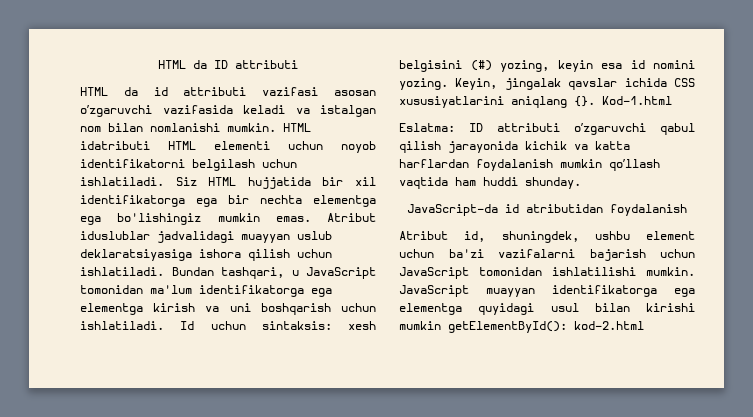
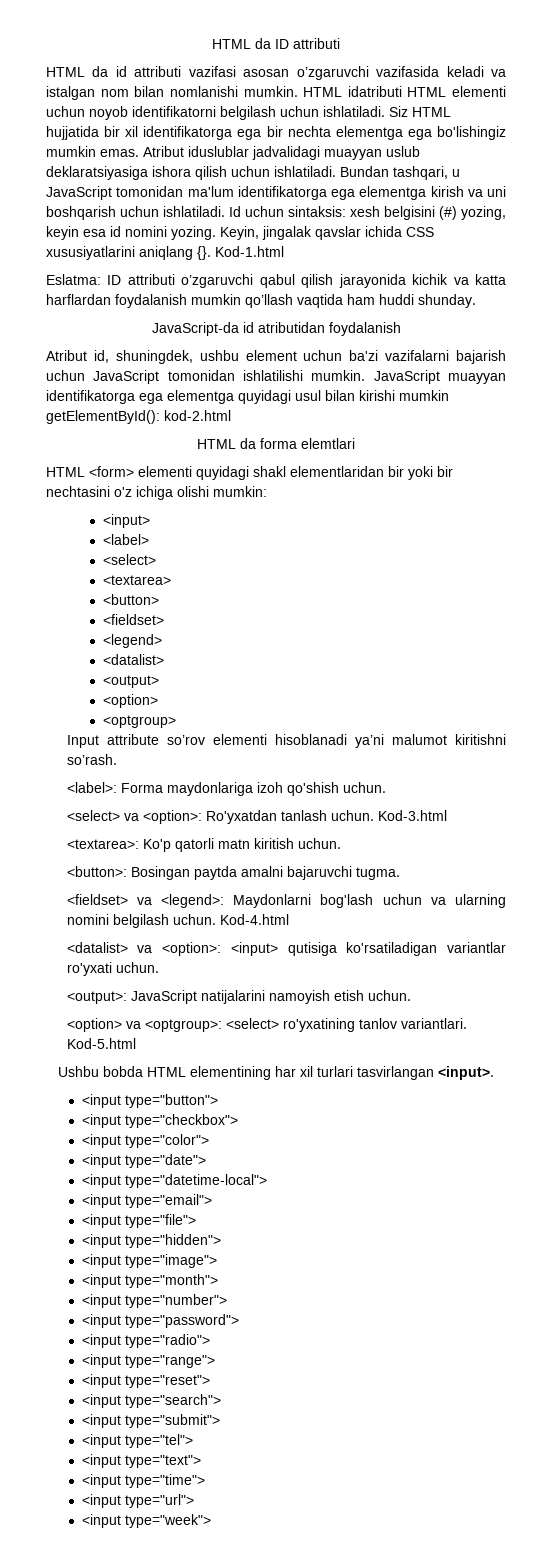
+ HTML da forma elemtlari
+ HTML <form> elementi quyidagi shakl elementlaridan bir yoki bir nechtasini o'z ichiga olishi mumkin:
+ <input>
+ <label>
+ <select>
+ <textarea>
+ <button>
+ <fieldset>
+ <legend>
+ <datalist>
+ <output>
+ <option>
+ <optgroup>
+ Input attribute so’rov elementi hisoblanadi ya’ni malumot kiritishni so’rash.
+ <label>: Forma maydonlariga izoh qo'shish uchun.
+ <select> va <option>: Ro'yxatdan tanlash uchun. Kod-3.html
+ <textarea>: Ko'p qatorli matn kiritish uchun.
+ <button>: Bosingan paytda amalni bajaruvchi tugma.
+ <fieldset> va <legend>: Maydonlarni bog'lash uchun va ularning nomini belgilash uchun. Kod-4.html
+ <datalist> va <option>: <input> qutisiga ko'rsatiladigan variantlar ro'yxati uchun.
+ <output>: JavaScript natijalarini namoyish etish uchun.
+ <option> va <optgroup>: <select> ro'yxatining tanlov variantlari. Kod-5.html
+ Ushbu bobda HTML elementining har xil turlari tasvirlangan <input>.
+ <input type="button">
+ <input type="checkbox">
+ <input type="color">
+ <input type="date">
+ <input type="datetime-local">
+ <input type="email">
+ <input type="file">
+ <input type="hidden">
+ <input type="image">
+ <input type="month">
+ <input type="number">
+ <input type="password">
+ <input type="radio">
+ <input type="range">
+ <input type="reset">
+ <input type="search">
+ <input type="submit">
+ <input type="tel">
+ <input type="text">
+ <input type="time">
+ <input type="url">
+ <input type="week">

